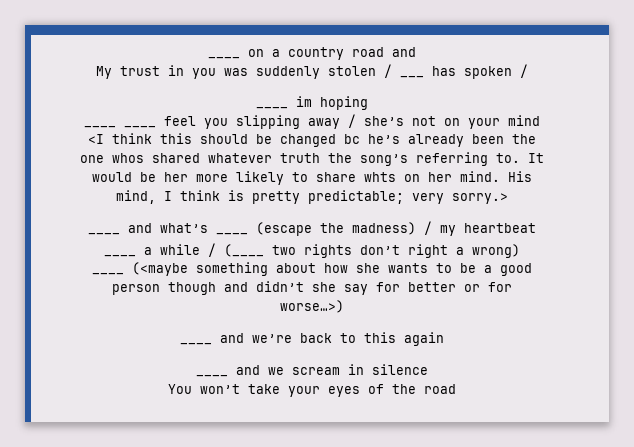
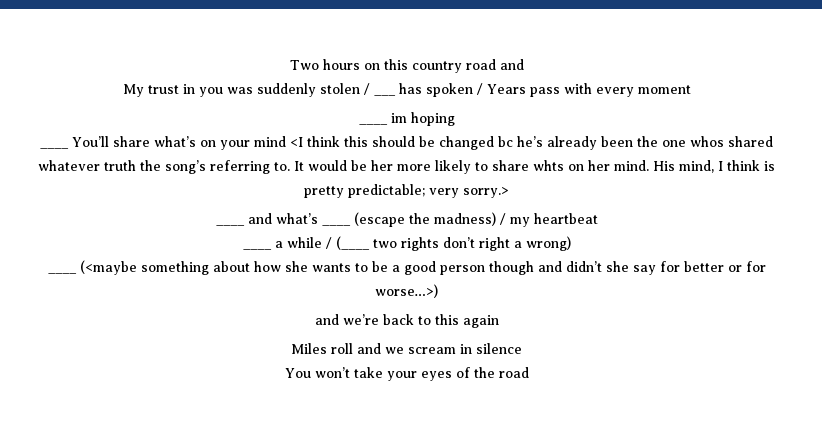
- ____ on a country road and
+ Two hours on this country road and
- My trust in you was suddenly stolen / ___ has spoken /
+ My trust in you was suddenly stolen / ___ has spoken / Years pass with every moment
- ____ ____ feel you slipping away / she’s not on your mind <I think this should be changed bc he’s already been the one whos shared whatever truth the song’s referring to.
+ ____ You’ll share what’s on your mind <I think this should be changed bc he’s already been the one whos shared whatever truth the song’s referring to.
- ____ and we’re back to this again
+ and we’re back to this again
- ____ and we scream in silence
+ Miles roll and we scream in silence

